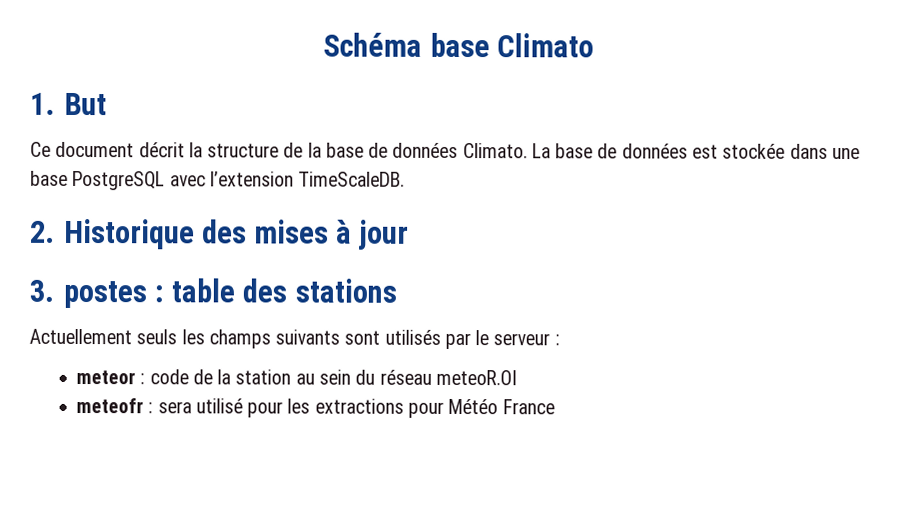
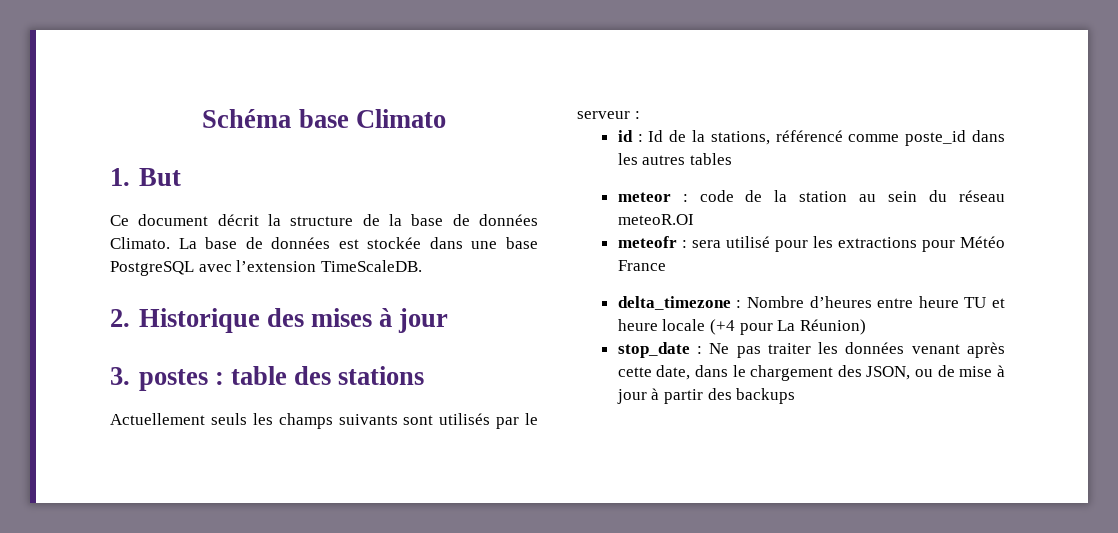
+ id : Id de la stations, référencé comme poste_id dans les autres tables
+ delta_timezone : Nombre d’heures entre heure TU et heure locale (+4 pour La Réunion)
+ stop_date : Ne pas traiter les données venant après cette date, dans le chargement des JSON, ou de mise à jour à partir des backups

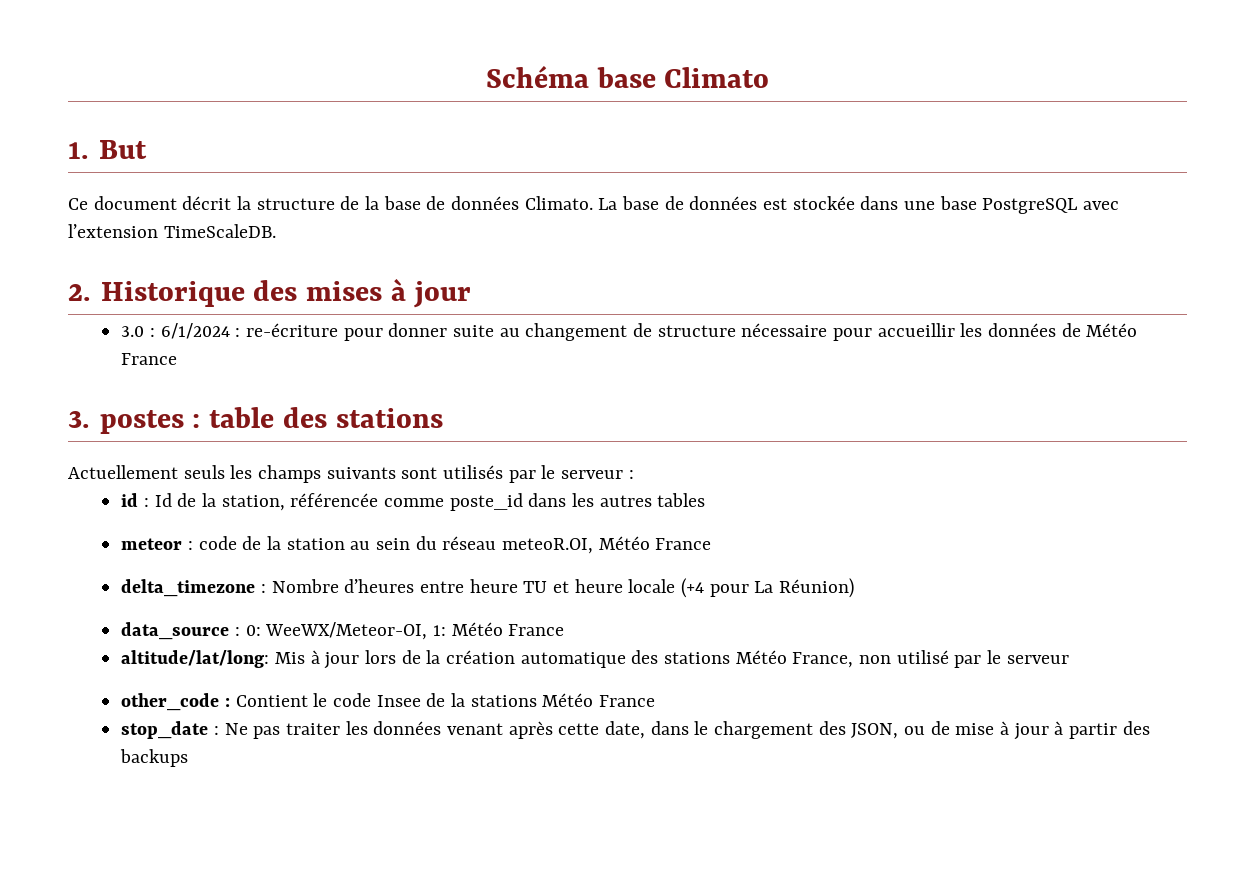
+ 3.0 : 6/1/2024 : re-écriture pour donner suite au changement de structure nécessaire pour accueillir les données de Météo France
- id : Id de la stations, référencé comme poste_id dans les autres tables
+ id : Id de la station, référencée comme poste_id dans les autres tables
- meteor : code de la station au sein du réseau meteoR.OI
- meteofr : sera utilisé pour les extractions pour Météo France
+ meteor : code de la station au sein du réseau meteoR.OI, Météo France
+ data_source : 0: WeeWX/Meteor-OI, 1: Météo France
+ altitude/lat/long: Mis à jour lors de la création automatique des stations Météo France, non utilisé par le serveur
+ other_code : Contient le code Insee de la stations Météo France

